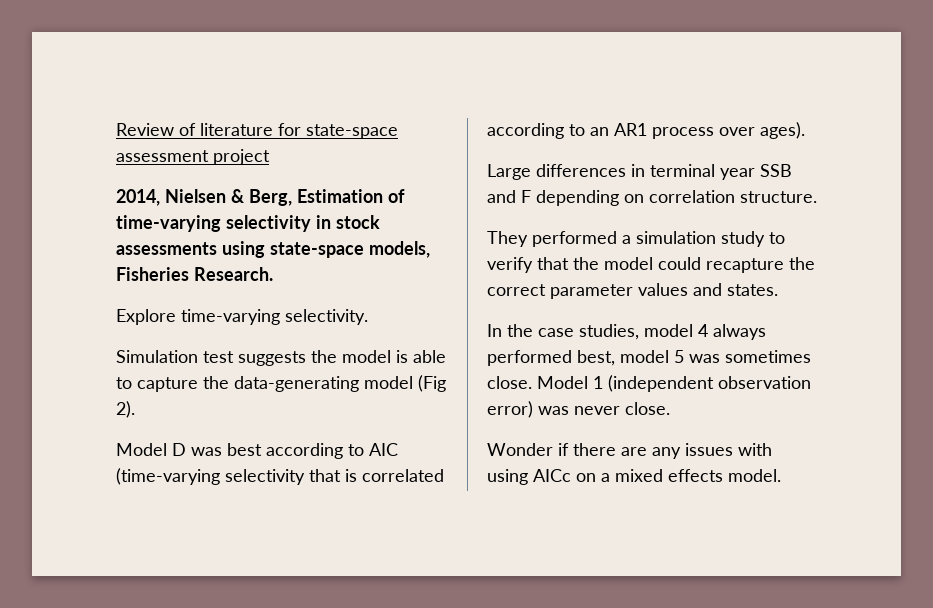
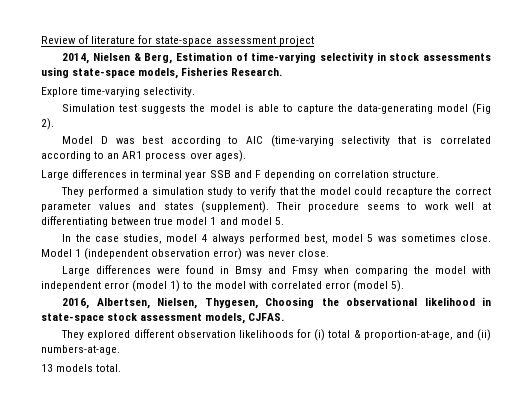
- They performed a simulation study to verify that the model could recapture the correct parameter values and states.
+ They performed a simulation study to verify that the model could recapture the correct parameter values and states (supplement). Their procedure seems to work well at differentiating between true model 1 and model 5.
- Wonder if there are any issues with using AICc on a mixed effects model.
+ Large differences were found in Bmsy and Fmsy when comparing the model with independent error (model 1) to the model with correlated error (model 5).
+ 2016, Albertsen, Nielsen, Thygesen, Choosing the observational likelihood in state-space stock assessment models, CJFAS.
+ They explored different observation likelihoods for (i) total & proportion-at-age, and (ii) numbers-at-age.
+ 13 models total.

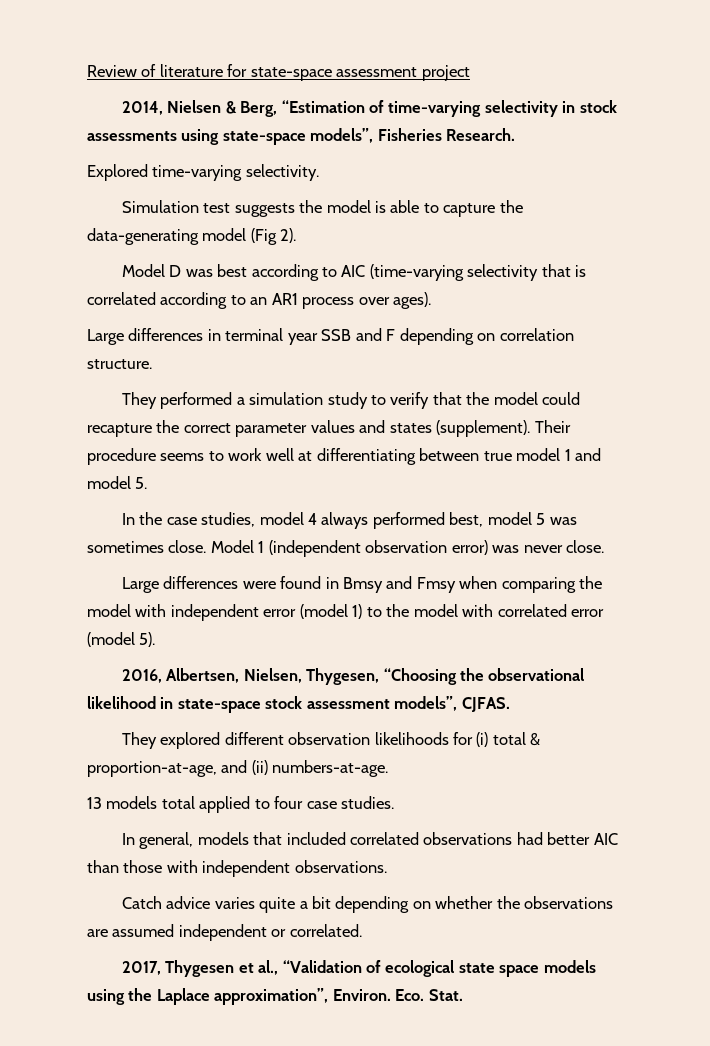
- 2014, Nielsen & Berg, Estimation of time-varying selectivity in stock assessments using state-space models, Fisheries Research.
+ 2014, Nielsen & Berg, “Estimation of time-varying selectivity in stock assessments using state-space models”, Fisheries Research.
- Explore time-varying selectivity.
+ Explored time-varying selectivity.
- 2016, Albertsen, Nielsen, Thygesen, Choosing the observational likelihood in state-space stock assessment models, CJFAS.
+ 2016, Albertsen, Nielsen, Thygesen, “Choosing the observational likelihood in state-space stock assessment models”, CJFAS.
- 13 models total.
+ 13 models total applied to four case studies.
+ In general, models that included correlated observations had better AIC than those with independent observations.
+ Catch advice varies quite a bit depending on whether the observations are assumed independent or correlated.
+ 2017, Thygesen et al., “Validation of ecological state space models using the Laplace approximation”, Environ. Eco. Stat.

